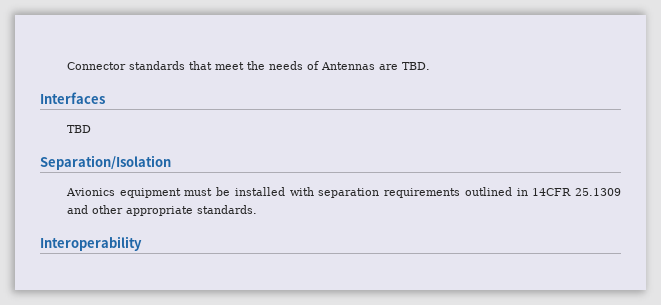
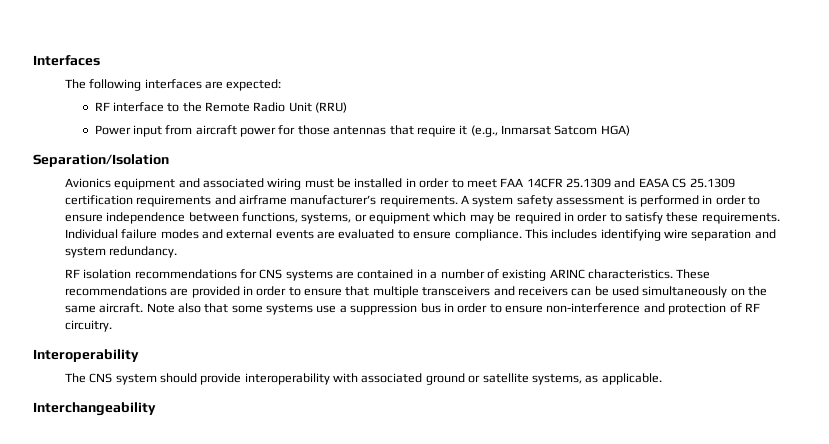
- Connector standards that meet the needs of Antennas are TBD.
  Interfaces
- TBD
+ The following interfaces are expected:
+ RF interface to the Remote Radio Unit (RRU)
+ Power input from aircraft power for those antennas that require it (e.g., Inmarsat Satcom HGA)
  Separation/Isolation
- Avionics equipment must be installed with separation requirements outlined in 14CFR 25.1309 and other appropriate standards.
+ Avionics equipment and associated wiring must be installed in order to meet FAA 14CFR 25.1309 and EASA CS 25.1309 certification requirements and airframe manufacturer’s requirements. A system safety assessment is performed in order to ensure independence between functions, systems, or equipment which may be required in order to satisfy these requirements. Individual failure modes and external events are evaluated to ensure compliance. This includes identifying wire separation and system redundancy.
+ RF isolation recommendations for CNS systems are contained in a number of existing ARINC characteristics. These recommendations are provided in order to ensure that multiple transceivers and receivers can be used simultaneously on the same aircraft. Note also that some systems use a suppression bus in order to ensure non-interference and protection of RF circuitry.
  Interoperability
+ The CNS system should provide interoperability with associated ground or satellite systems, as applicable.
+ Interchangeability

